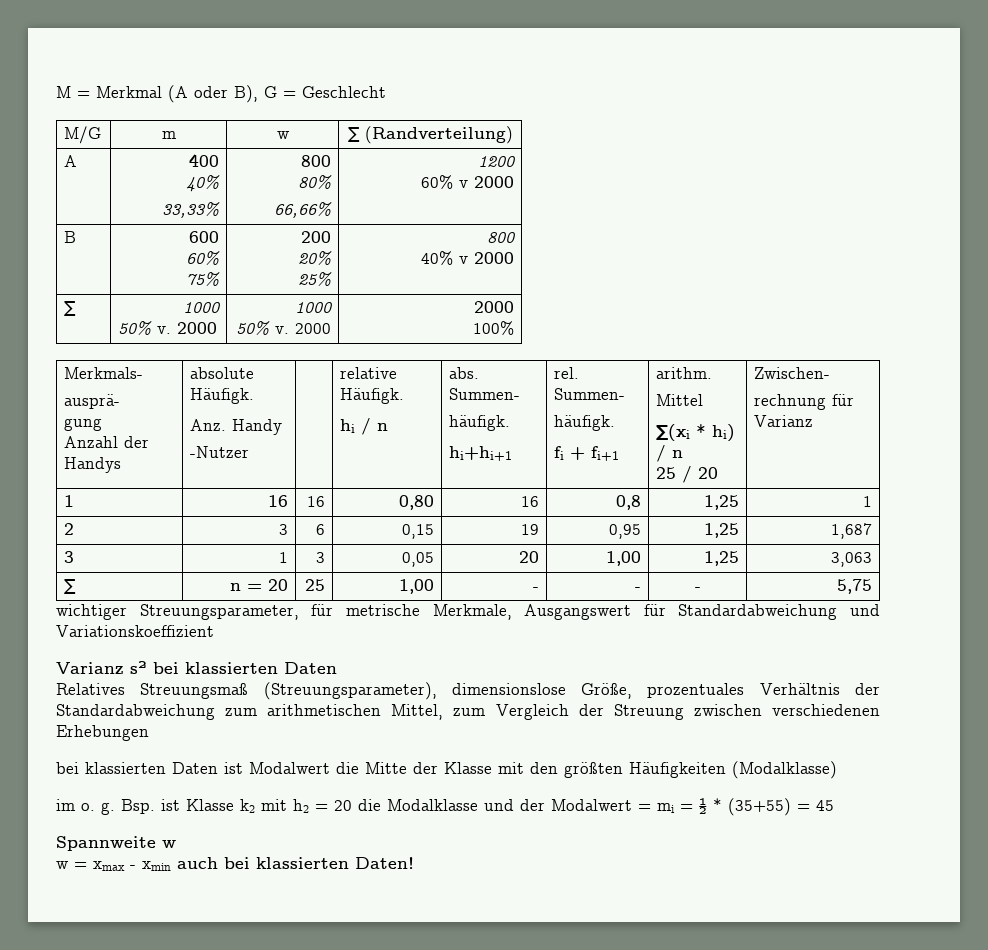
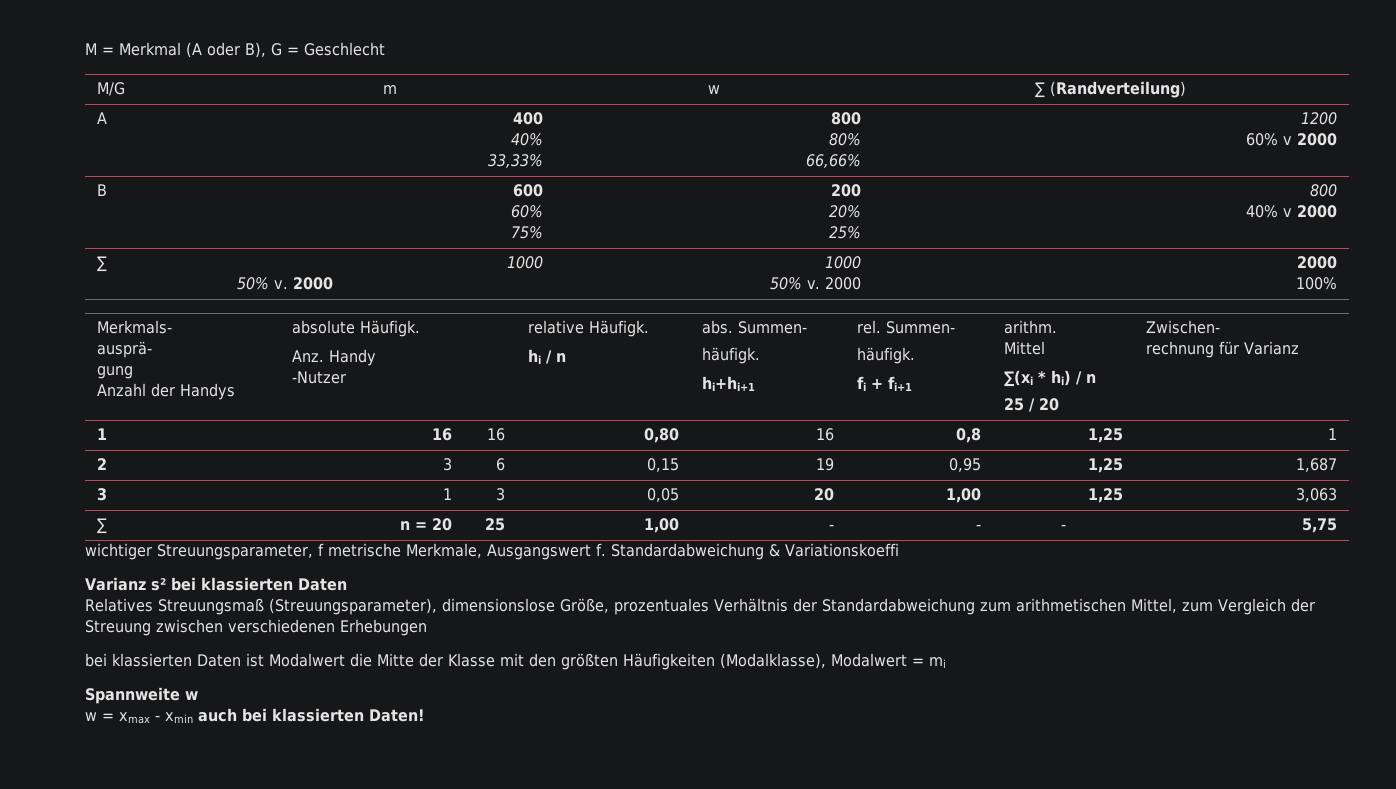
- wichtiger Streuungsparameter, für metrische Merkmale, Ausgangswert für Standardabweichung und Variationskoeffizient
+ wichtiger Streuungsparameter, f metrische Merkmale, Ausgangswert f. Standardabweichung & Variationskoeffi
- bei klassierten Daten ist Modalwert die Mitte der Klasse mit den größten Häufigkeiten (Modalklasse)
- im o. g. Bsp. ist Klasse k2 mit h2 = 20 die Modalklasse und der Modalwert = mi = ½ * (35+55) = 45
+ bei klassierten Daten ist Modalwert die Mitte der Klasse mit den größten Häufigkeiten (Modalklasse), Modalwert = mi

